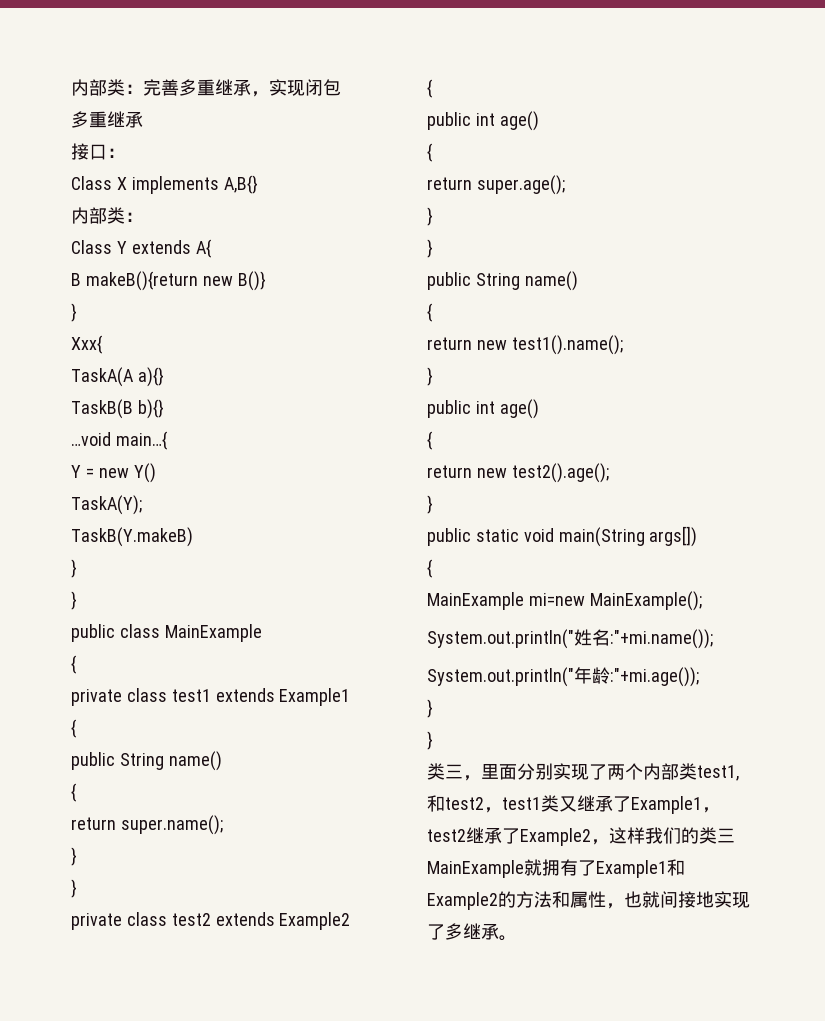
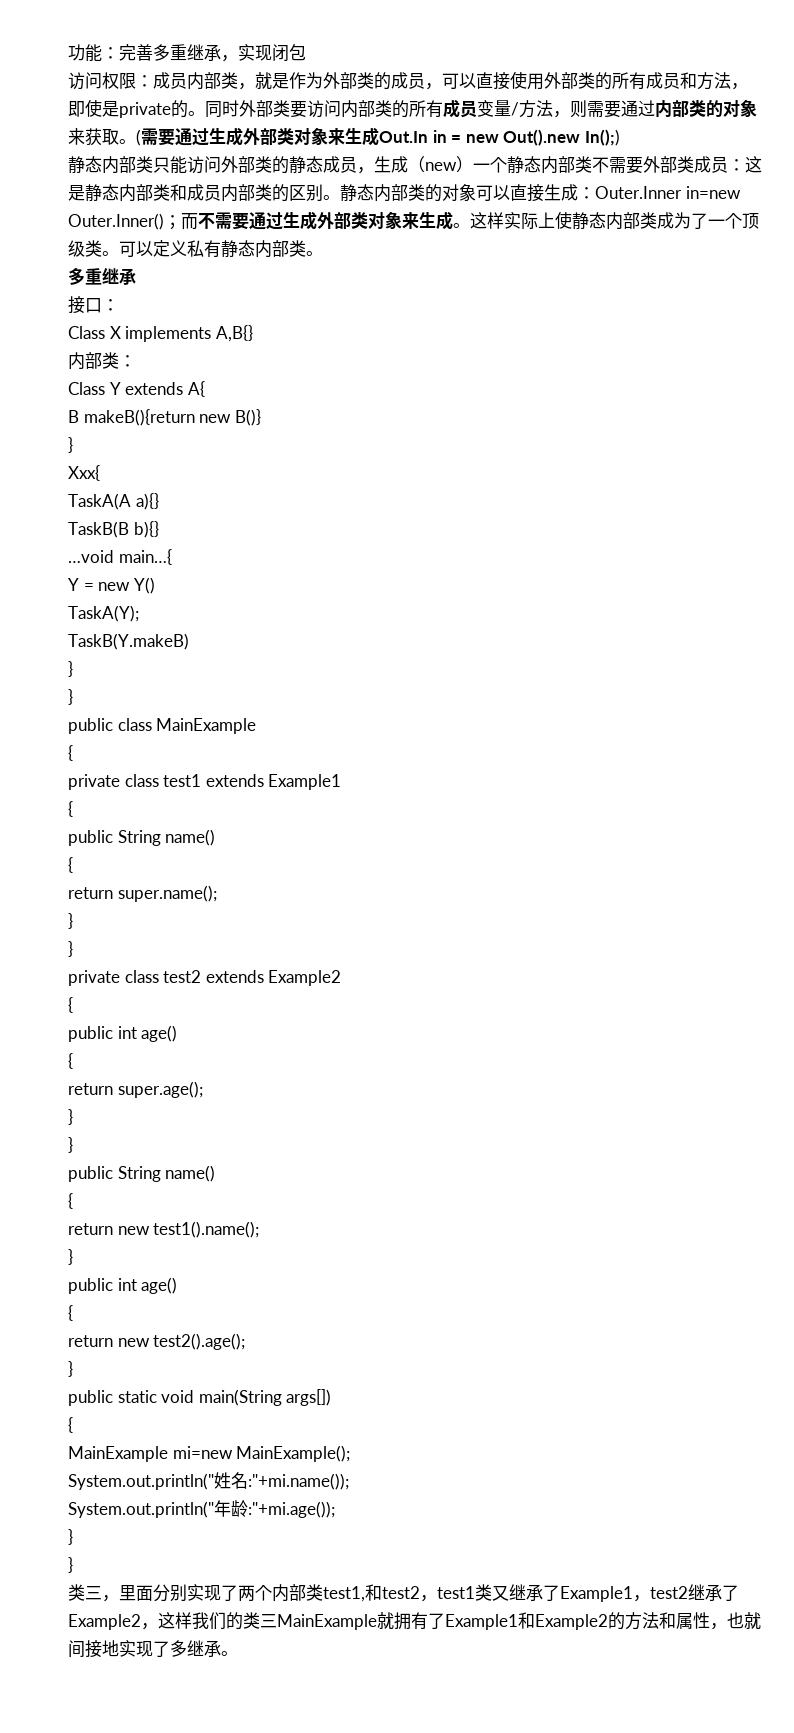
- 内部类：完善多重继承，实现闭包
+ 功能：完善多重继承，实现闭包
+ 访问权限：成员内部类，就是作为外部类的成员，可以直接使用外部类的所有成员和方法，即使是private的。同时外部类要访问内部类的所有成员变量/方法，则需要通过内部类的对象来获取。(需要通过生成外部类对象来生成Out.In in = new Out().new In();)
+ 静态内部类只能访问外部类的静态成员，生成（new）一个静态内部类不需要外部类成员：这是静态内部类和成员内部类的区别。静态内部类的对象可以直接生成：Outer.Inner in=new Outer.Inner()；而不需要通过生成外部类对象来生成。这样实际上使静态内部类成为了一个顶级类。可以定义私有静态内部类。

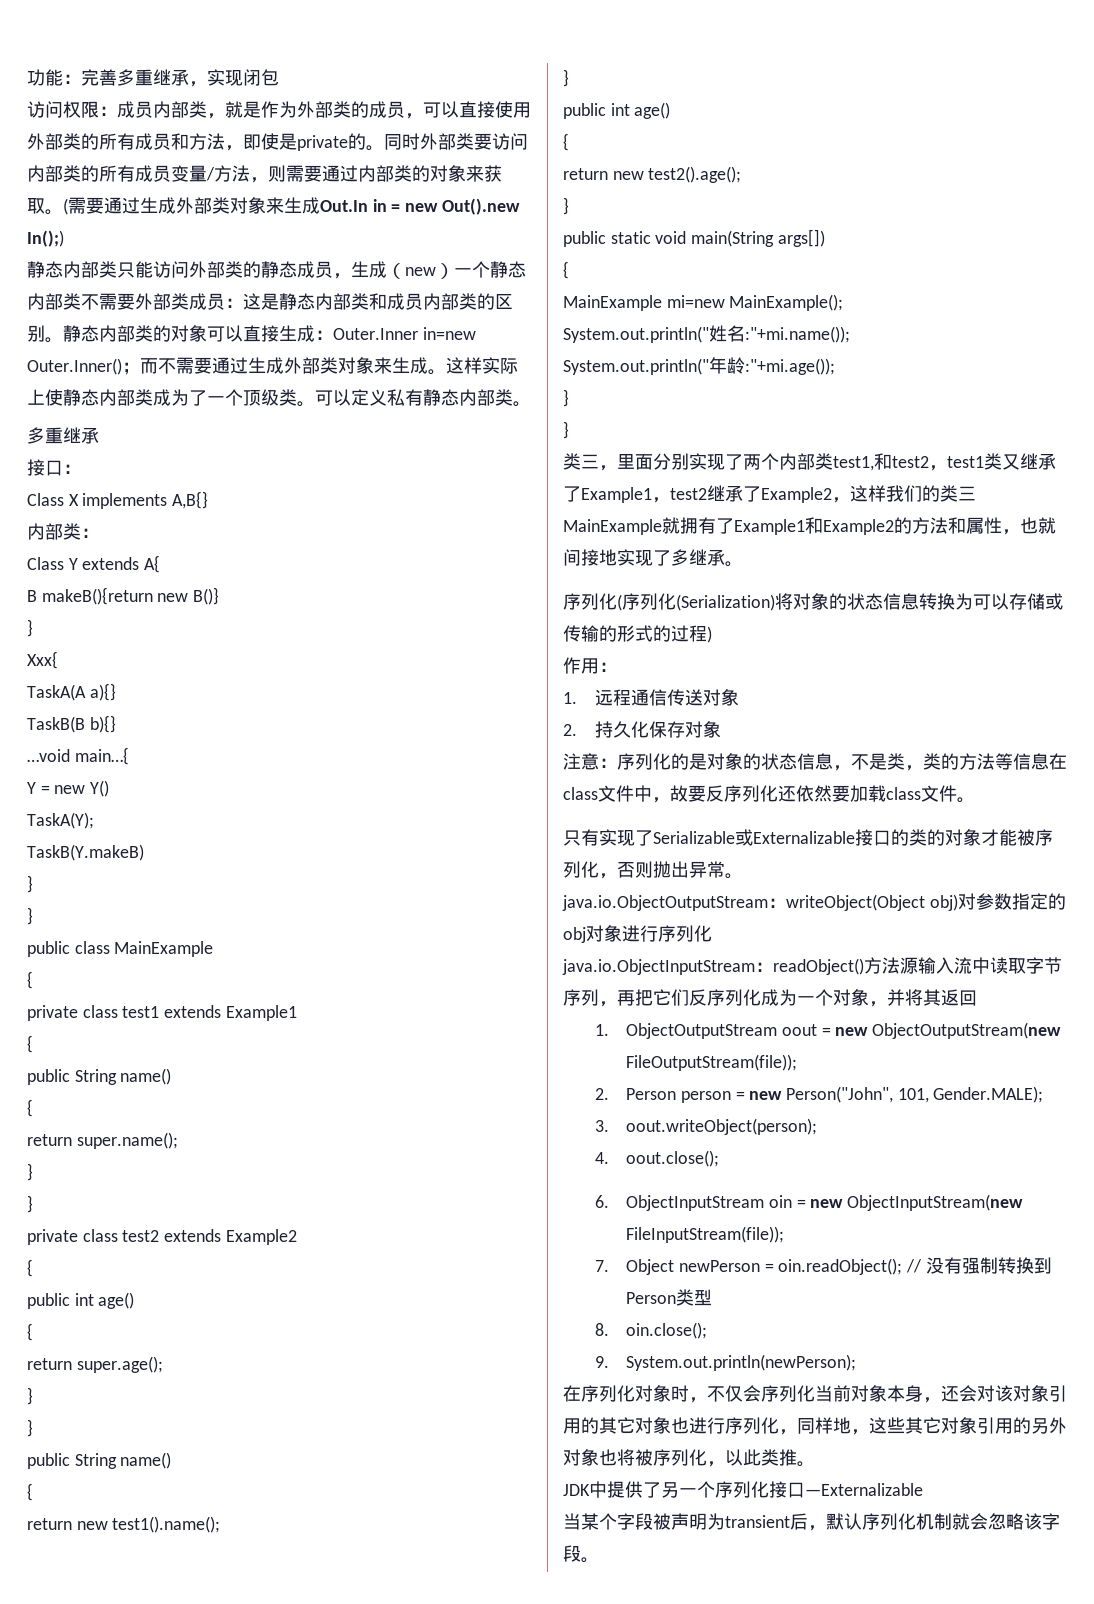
+ 序列化(序列化(Serialization)将对象的状态信息转换为可以存储或传输的形式的过程)
+ 作用：
+ 1.远程通信传送对象
+ 2.持久化保存对象
+ 注意：序列化的是对象的状态信息，不是类，类的方法等信息在class文件中，故要反序列化还依然要加载class文件。
+ 只有实现了Serializable或Externalizable接口的类的对象才能被序列化，否则抛出异常。
+ java.io.ObjectOutputStream：writeObject(Object obj)对参数指定的obj对象进行序列化
+ java.io.ObjectInputStream：readObject()方法源输入流中读取字节序列，再把它们反序列化成为一个对象，并将其返回
+ 1. ObjectOutputStream oout = new ObjectOutputStream(new FileOutputStream(file));
+ 2. Person person = new Person("John", 101, Gender.MALE);
+ 3. oout.writeObject(person);
+ 4. oout.close();
+ 6. ObjectInputStream oin = new ObjectInputStream(new FileInputStream(file));
+ 7. Object newPerson = oin.readObject(); // 没有强制转换到Person类型
+ 8. oin.close();
+ 9. System.out.println(newPerson);
+ 在序列化对象时，不仅会序列化当前对象本身，还会对该对象引用的其它对象也进行序列化，同样地，这些其它对象引用的另外对象也将被序列化，以此类推。
+ JDK中提供了另一个序列化接口—Externalizable
+ 当某个字段被声明为transient后，默认序列化机制就会忽略该字段。

